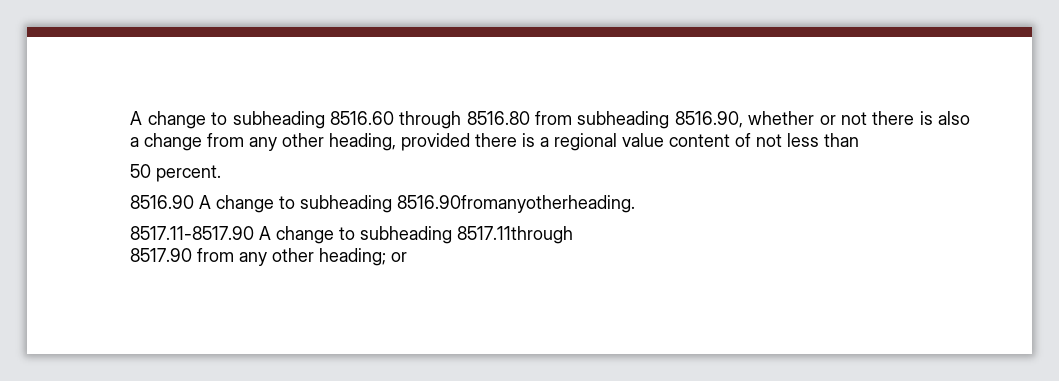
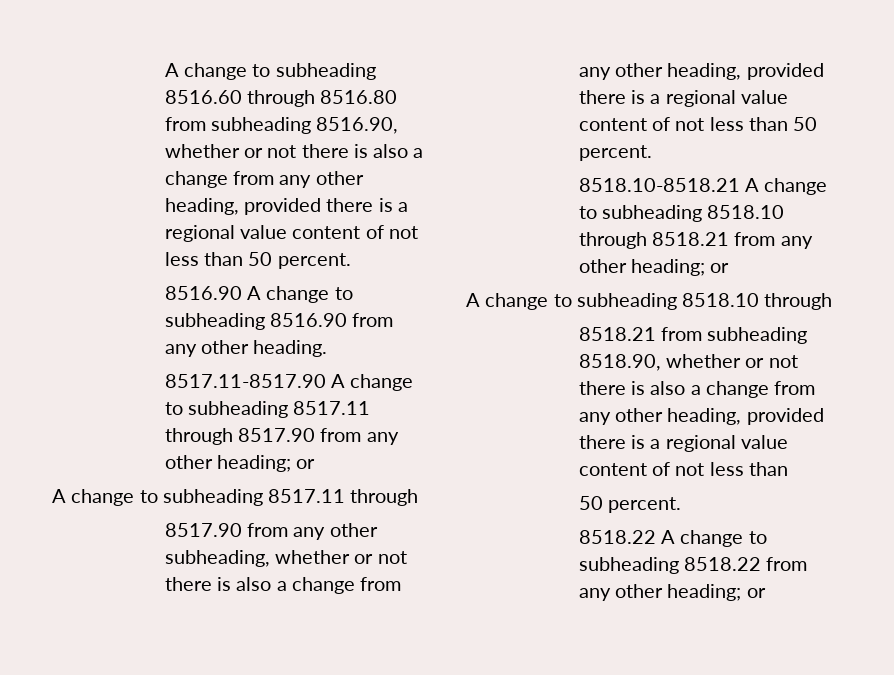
- A change to subheading 8516.60 through 8516.80 from subheading 8516.90, whether or not there is also a change from any other heading, provided there is a regional value content of not less than
- 50 percent.
+ A change to subheading 8516.60 through 8516.80 from subheading 8516.90, whether or not there is also a change from any other heading, provided there is a regional value content of not less than 50 percent.
- 8516.90 A change to subheading 8516.90fromanyotherheading.
+ 8516.90 A change to subheading 8516.90 from any other heading.
- 8517.11-8517.90 A change to subheading 8517.11through
- 8517.90 from any other heading; or
+ 8517.11-8517.90 A change to subheading 8517.11 through 8517.90 from any other heading; or
+ A change to subheading 8517.11 through
+ 8517.90 from any other subheading, whether or not there is also a change from any other heading, provided there is a regional value content of not less than 50 percent.
+ 8518.10-8518.21 A change to subheading 8518.10 through 8518.21 from any other heading; or
+ A change to subheading 8518.10 through
+ 8518.21 from subheading 8518.90, whether or not there is also a change from any other heading, provided there is a regional value content of not less than
+ 50 percent.
+ 8518.22 A change to subheading 8518.22 from any other heading; or

